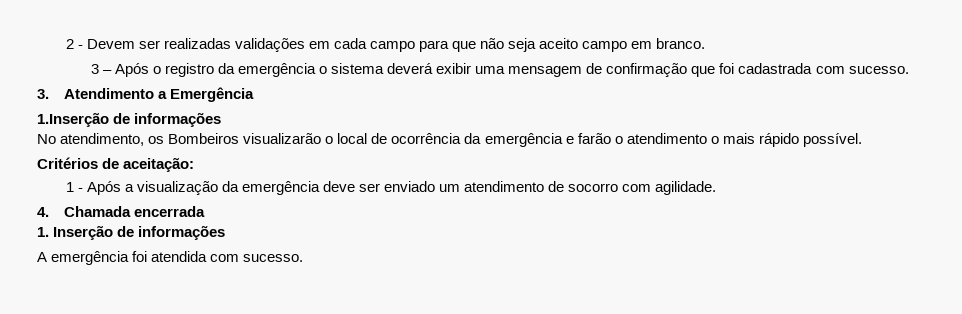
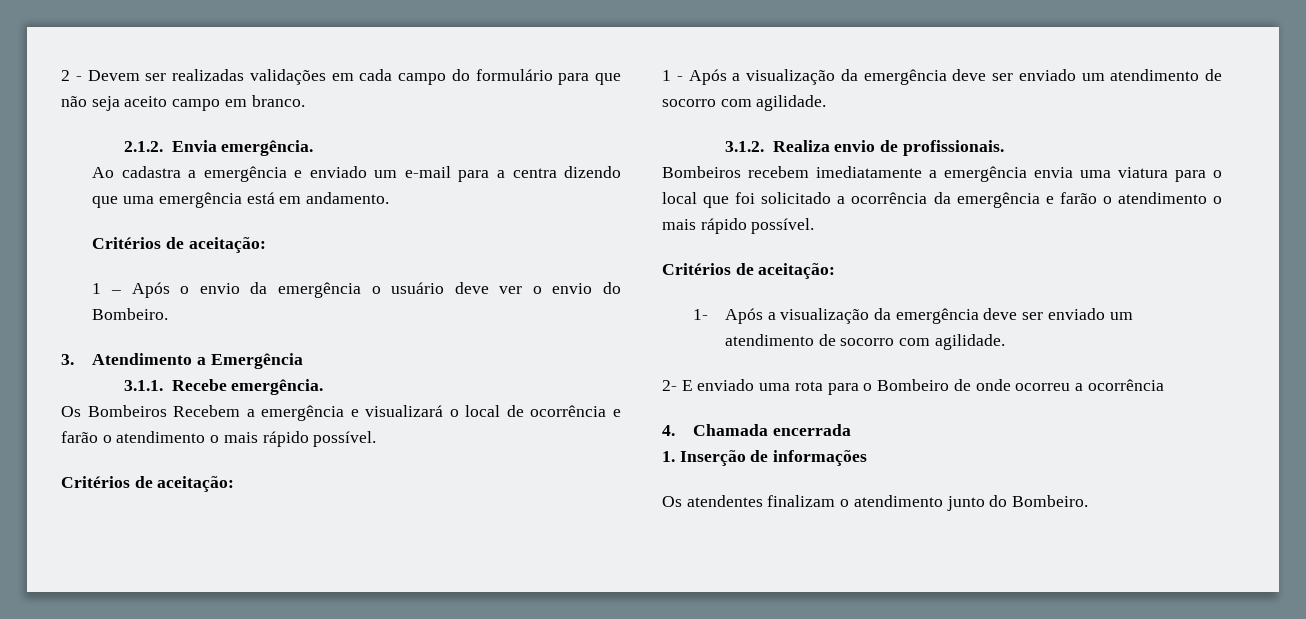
- 2 - Devem ser realizadas validações em cada campo para que não seja aceito campo em branco.
+ 2 - Devem ser realizadas validações em cada campo do formulário para que não seja aceito campo em branco.
- 3 – Após o registro da emergência o sistema deverá exibir uma mensagem de confirmação que foi cadastrada com sucesso.
+ 2.1.2. Envia emergência.
+ Ao cadastra a emergência e enviado um e-mail para a centra dizendo que uma emergência está em andamento.
+ Critérios de aceitação:
+ 1 – Após o envio da emergência o usuário deve ver o envio do Bombeiro.
  3. Atendimento a Emergência
- 1.Inserção de informações
- No atendimento, os Bombeiros visualizarão o local de ocorrência da emergência e farão o atendimento o mais rápido possível.
+ 3.1.1. Recebe emergência.
+ Os Bombeiros Recebem a emergência e visualizará o local de ocorrência e farão o atendimento o mais rápido possível.
+ 3.1.2. Realiza envio de profissionais.
+ Bombeiros recebem imediatamente a emergência envia uma viatura para o local que foi solicitado a ocorrência da emergência e farão o atendimento o mais rápido possível.
+ Critérios de aceitação:
+ 1- Após a visualização da emergência deve ser enviado um atendimento de socorro com agilidade.
+ 2- E enviado uma rota para o Bombeiro de onde ocorreu a ocorrência
- A emergência foi atendida com sucesso.
+ Os atendentes finalizam o atendimento junto do Bombeiro.

